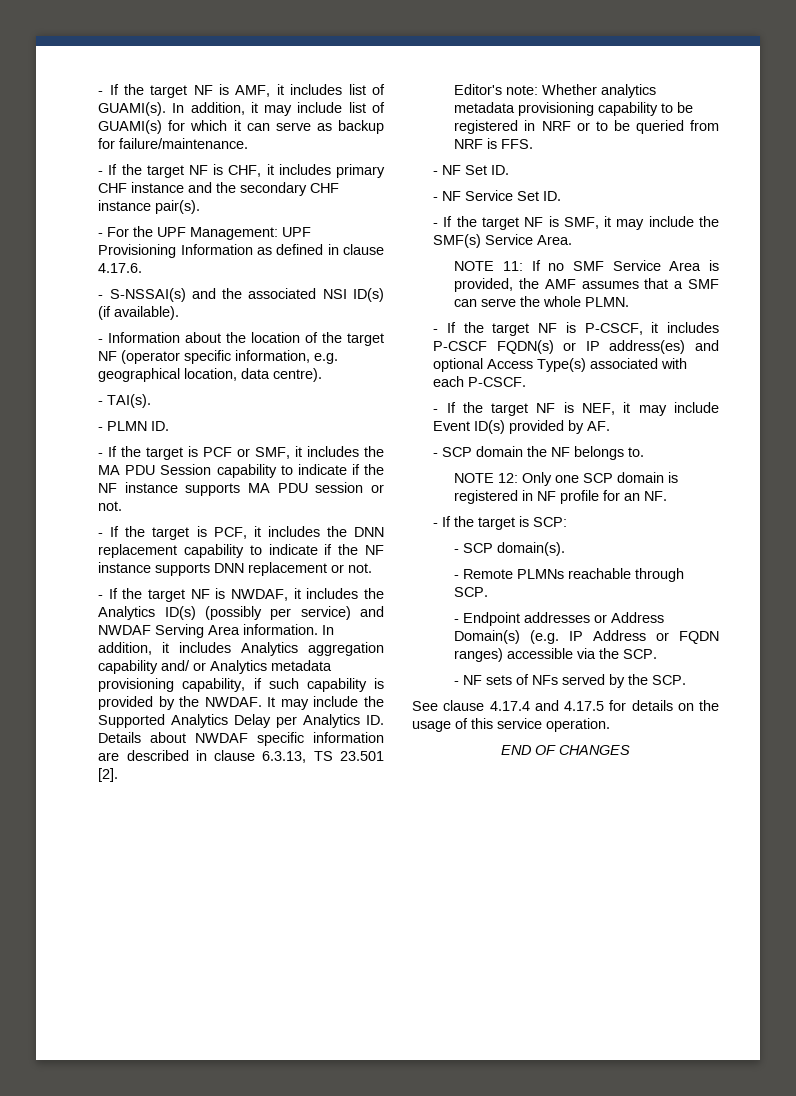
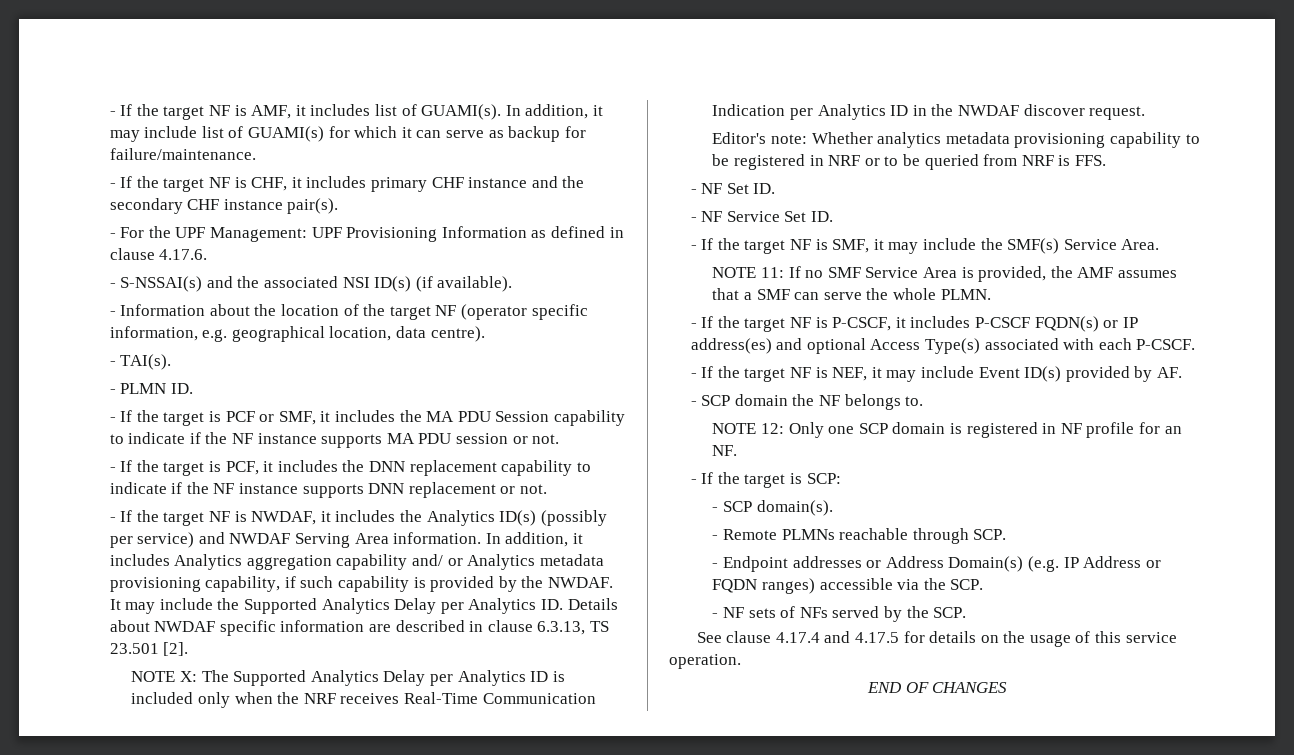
+ NOTE X: The Supported Analytics Delay per Analytics ID is included only when the NRF receives Real-Time Communication Indication per Analytics ID in the NWDAF discover request.

